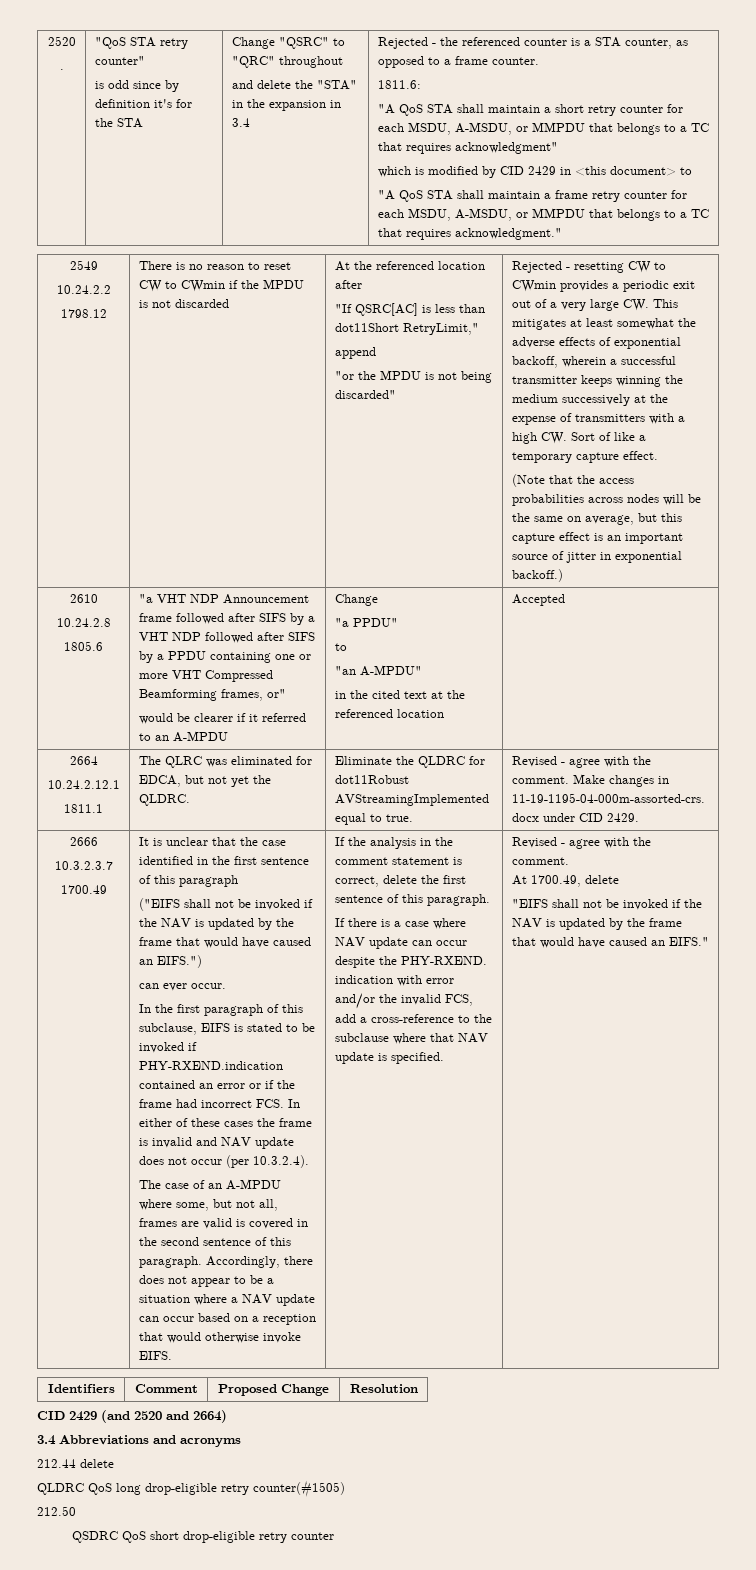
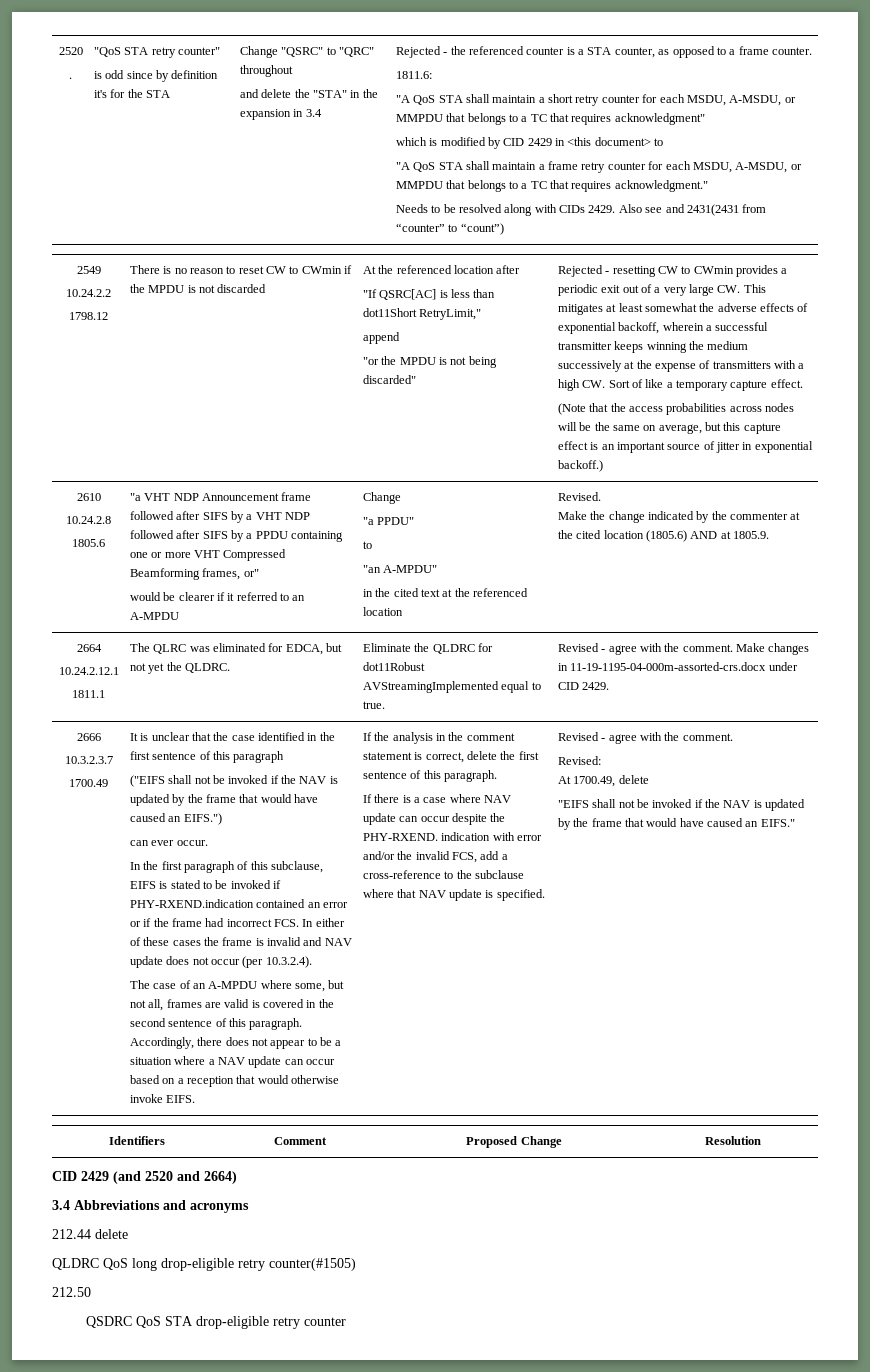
+ Needs to be resolved along with CIDs 2429. Also see and 2431(2431 from “counter” to “count”)
- Accepted
+ Revised.
+ Make the change indicated by the commenter at the cited location (1805.6) AND at 1805.9.
+ Revised:
- QSDRC QoS short drop-eligible retry counter
+ QSDRC QoS STA drop-eligible retry counter

